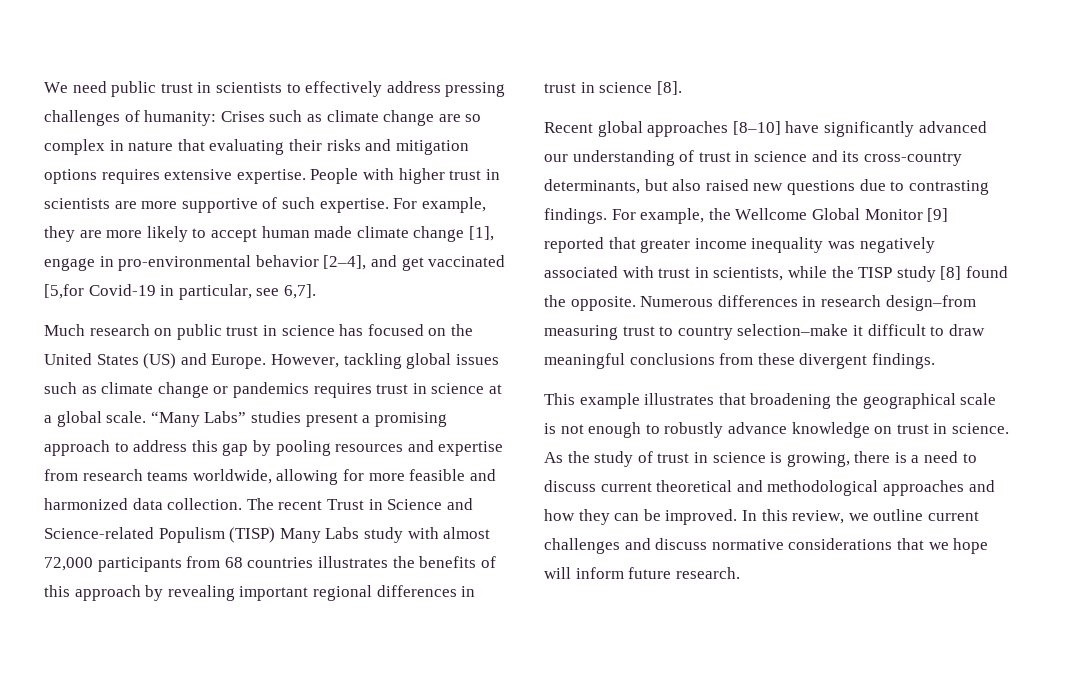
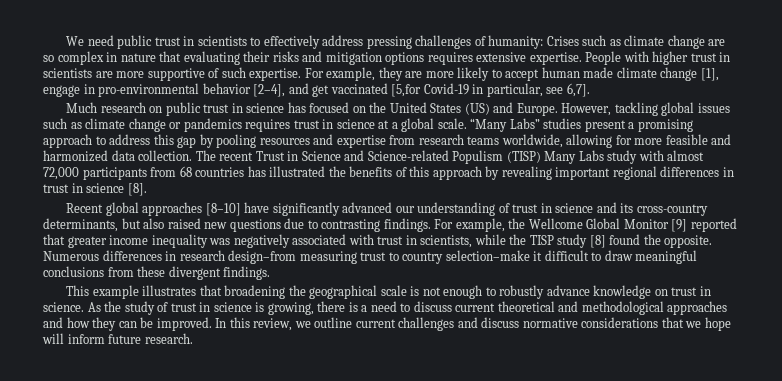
- The recent Trust in Science and Science-related Populism (TISP) Many Labs study with almost 72,000 participants from 68 countries illustrates the benefits of this approach by revealing important regional differences in trust in science [8].
+ The recent Trust in Science and Science-related Populism (TISP) Many Labs study with almost 72,000 participants from 68 countries has illustrated the benefits of this approach by revealing important regional differences in trust in science [8].

